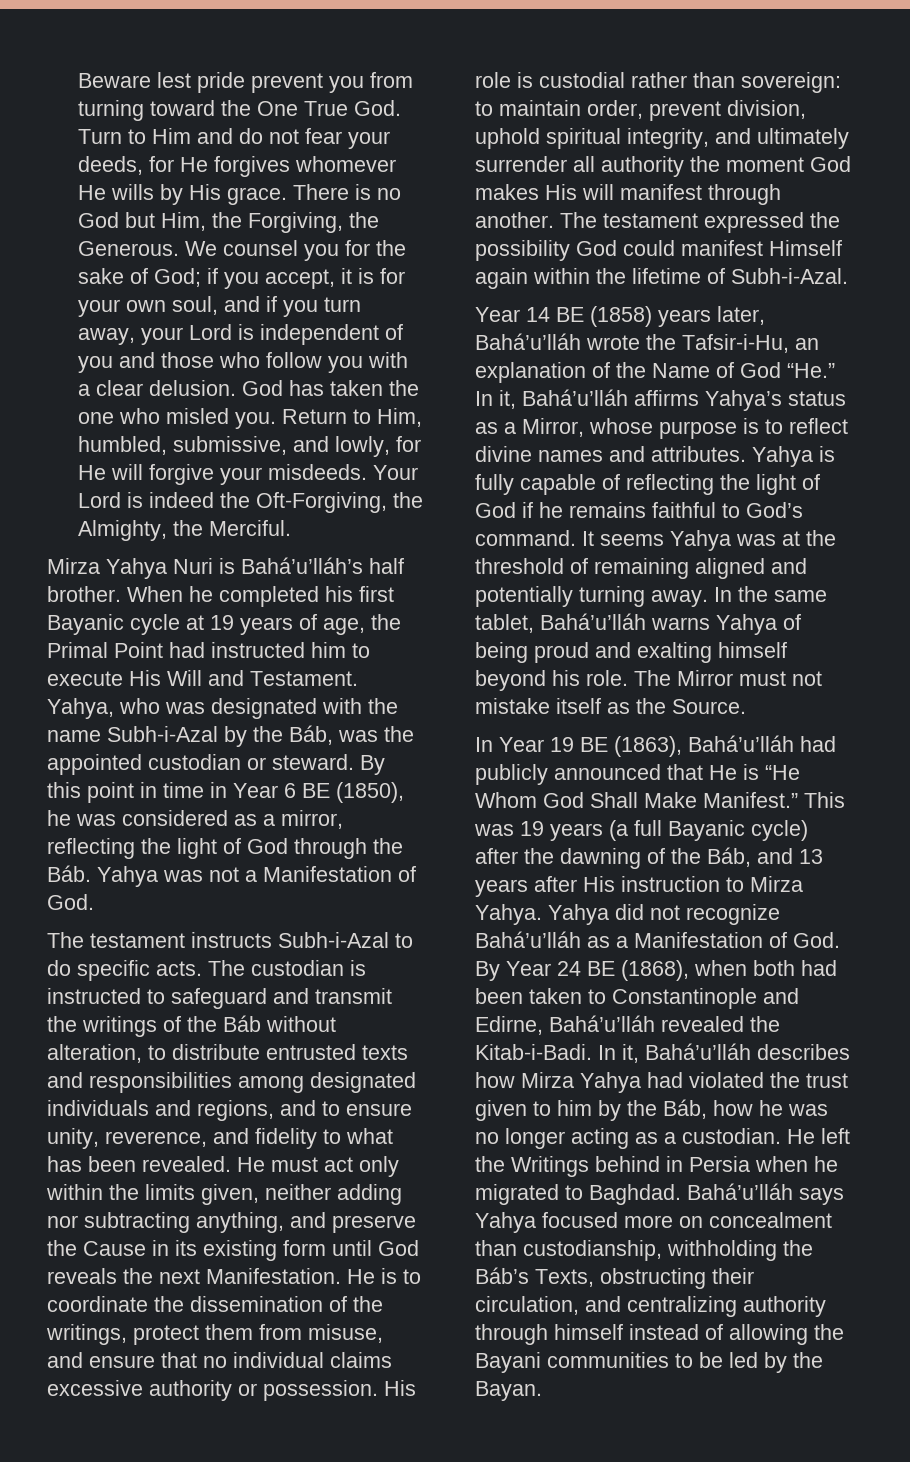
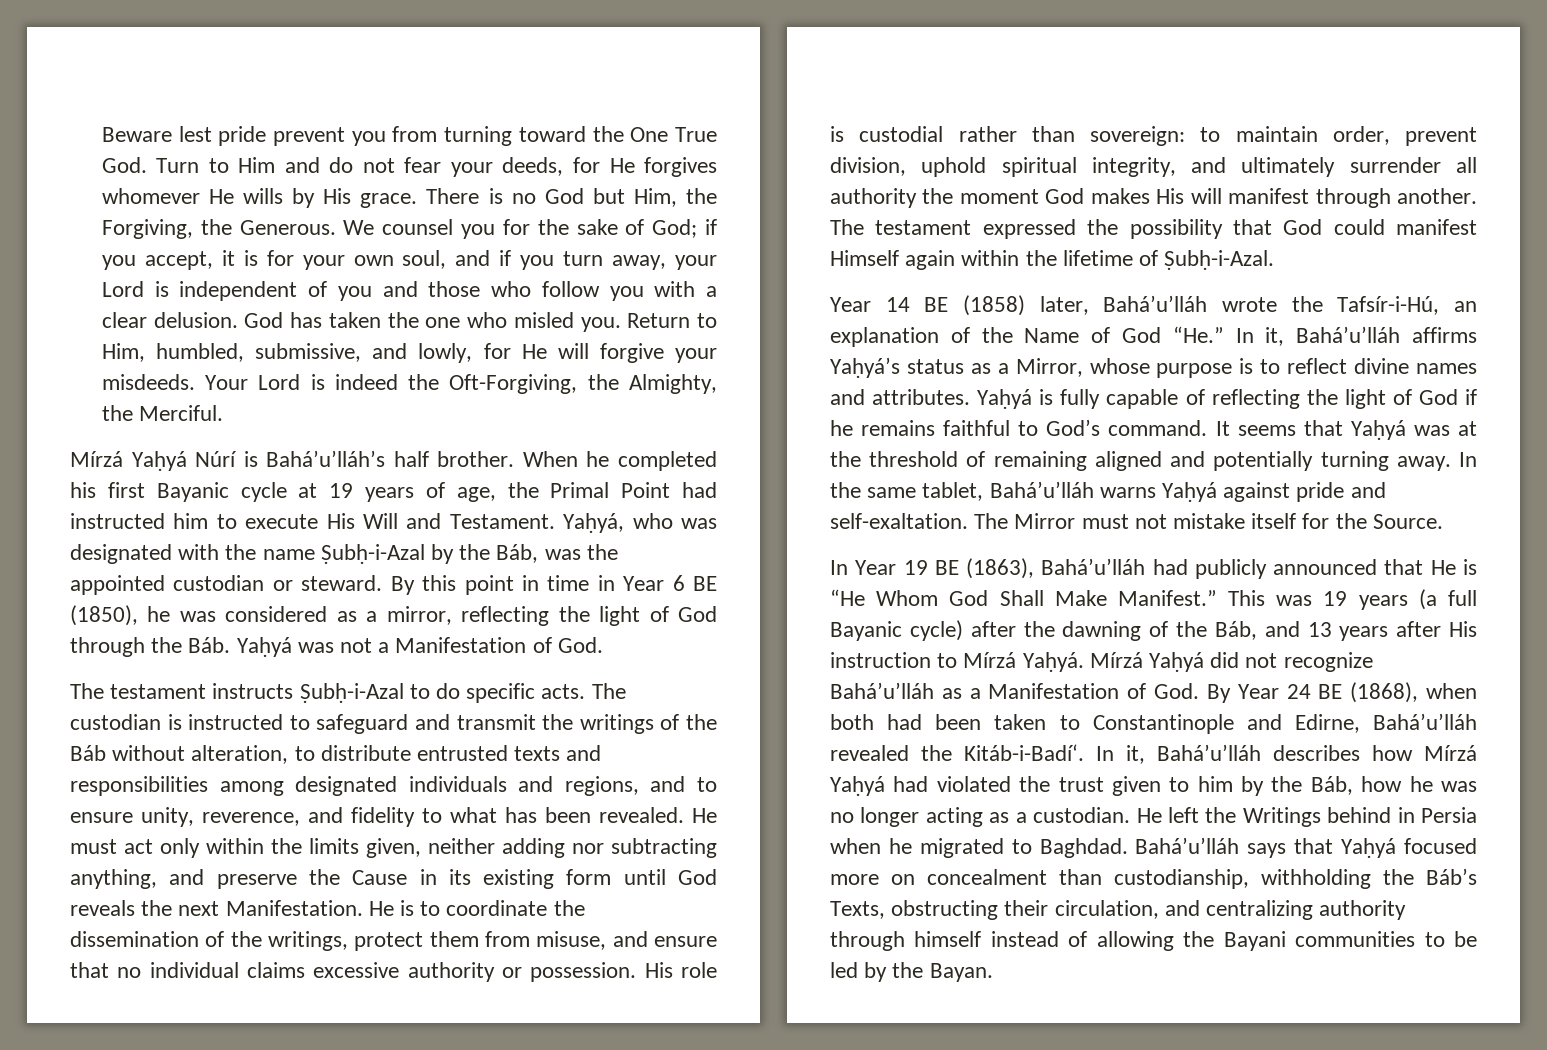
- Mirza Yahya Nuri is Bahá’u’lláh’s half brother.
+ Mírzá Yaḥyá Núrí is Bahá’u’lláh’s half brother.
- Yahya, who was designated with the name Subh-i-Azal by the Báb, was the appointed custodian or steward.
+ Yaḥyá, who was designated with the name Ṣubḥ-i-Azal by the Báb, was the appointed custodian or steward.
- By this point in time in Year 6 BE (1850), he was considered as a mirror, reflecting the light of God through the Báb. Yahya was not a Manifestation of God.
+ By this point in time in Year 6 BE (1850), he was considered as a mirror, reflecting the light of God through the Báb. Yaḥyá was not a Manifestation of God.
- The testament instructs Subh-i-Azal to do specific acts.
+ The testament instructs Ṣubḥ-i-Azal to do specific acts.
- The testament expressed the possibility God could manifest Himself again within the lifetime of Subh-i-Azal.
+ The testament expressed the possibility that God could manifest Himself again within the lifetime of Ṣubḥ-i-Azal.
- Year 14 BE (1858) years later, Bahá’u’lláh wrote the Tafsir-i-Hu, an explanation of the Name of God “He.” In it, Bahá’u’lláh affirms Yahya’s status as a Mirror, whose purpose is to reflect divine names and attributes.
+ Year 14 BE (1858) later, Bahá’u’lláh wrote the Tafsír-i-Hú, an explanation of the Name of God “He.” In it, Bahá’u’lláh affirms Yaḥyá’s status as a Mirror, whose purpose is to reflect divine names and attributes.
- Yahya is fully capable of reflecting the light of God if he remains faithful to God’s command.
+ Yaḥyá is fully capable of reflecting the light of God if he remains faithful to God’s command.
- It seems Yahya was at the threshold of remaining aligned and potentially turning away.
+ It seems that Yaḥyá was at the threshold of remaining aligned and potentially turning away.
- In the same tablet, Bahá’u’lláh warns Yahya of being proud and exalting himself beyond his role.
+ In the same tablet, Bahá’u’lláh warns Yaḥyá against pride and self-exaltation.
- The Mirror must not mistake itself as the Source.
+ The Mirror must not mistake itself for the Source.
- This was 19 years (a full Bayanic cycle) after the dawning of the Báb, and 13 years after His instruction to Mirza Yahya. Yahya did not recognize Bahá’u’lláh as a Manifestation of God. By Year 24 BE (1868), when both had been taken to Constantinople and Edirne, Bahá’u’lláh revealed the Kitab-i-Badi.
+ This was 19 years (a full Bayanic cycle) after the dawning of the Báb, and 13 years after His instruction to Mírzá Yaḥyá. Mírzá Yaḥyá did not recognize Bahá’u’lláh as a Manifestation of God. By Year 24 BE (1868), when both had been taken to Constantinople and Edirne, Bahá’u’lláh revealed the Kitáb-i-Badí‘.
- In it, Bahá’u’lláh describes how Mirza Yahya had violated the trust given to him by the Báb, how he was no longer acting as a custodian.
+ In it, Bahá’u’lláh describes how Mírzá Yaḥyá had violated the trust given to him by the Báb, how he was no longer acting as a custodian.
- Bahá’u’lláh says Yahya focused more on concealment than custodianship, withholding the Báb’s Texts, obstructing their circulation, and centralizing authority through himself instead of allowing the Bayani communities to be led by the Bayan.
+ Bahá’u’lláh says that Yaḥyá focused more on concealment than custodianship, withholding the Báb’s Texts, obstructing their circulation, and centralizing authority through himself instead of allowing the Bayani communities to be led by the Bayan.

